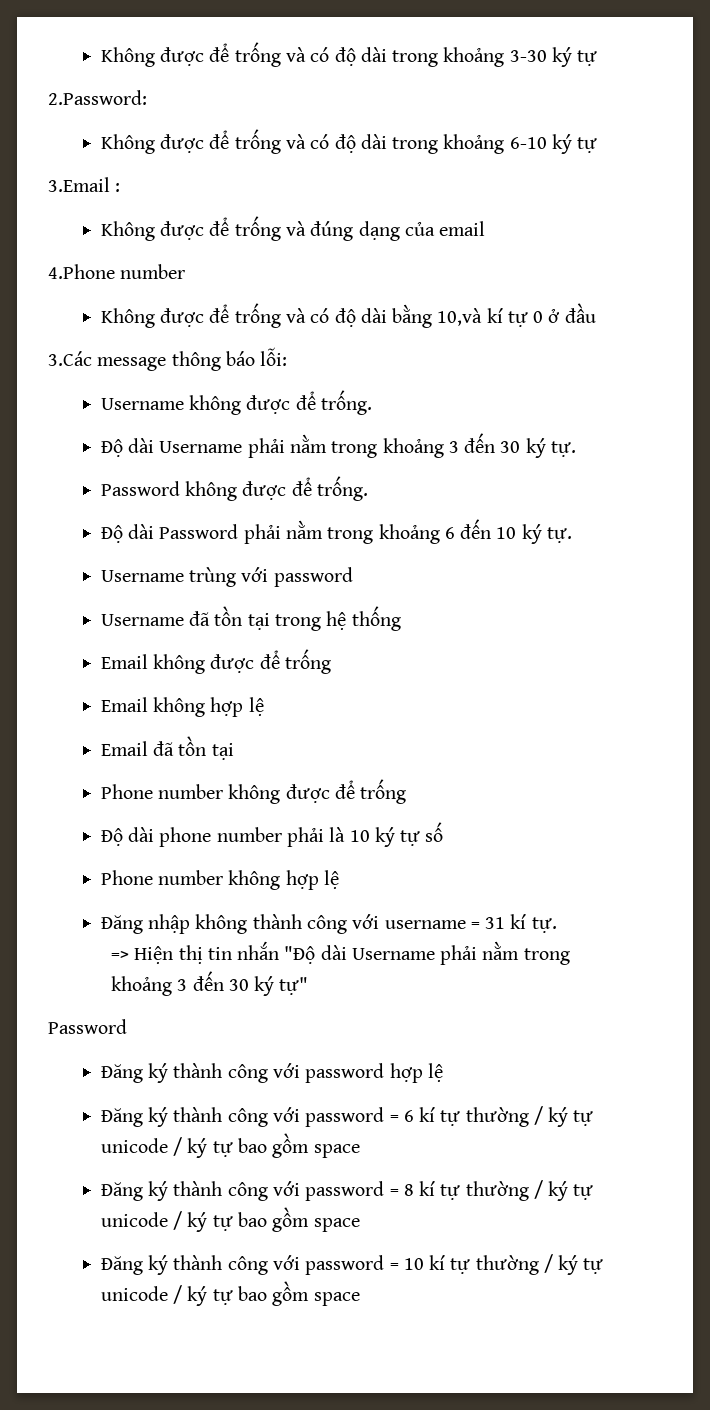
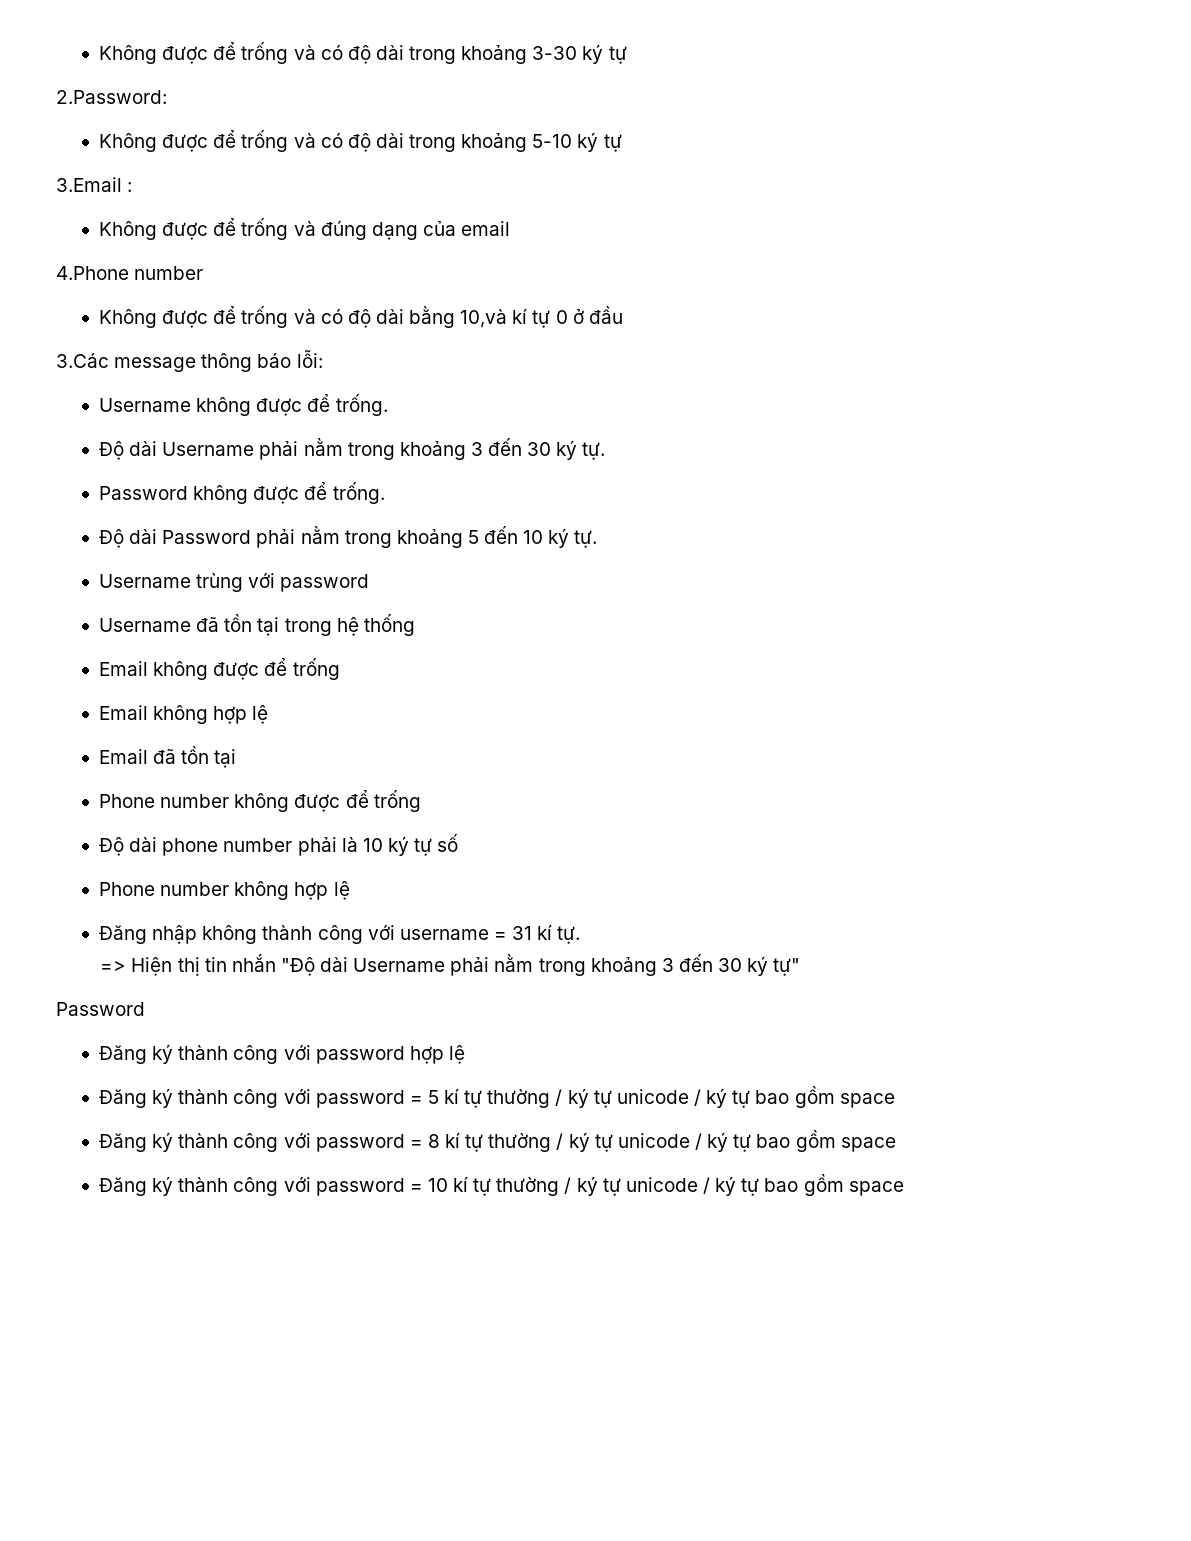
- Không được để trống và có độ dài trong khoảng 6-10 ký tự
+ Không được để trống và có độ dài trong khoảng 5-10 ký tự
- Độ dài Password phải nằm trong khoảng 6 đến 10 ký tự.
+ Độ dài Password phải nằm trong khoảng 5 đến 10 ký tự.
- Đăng ký thành công với password = 6 kí tự thường / ký tự unicode / ký tự bao gồm space
+ Đăng ký thành công với password = 5 kí tự thường / ký tự unicode / ký tự bao gồm space

